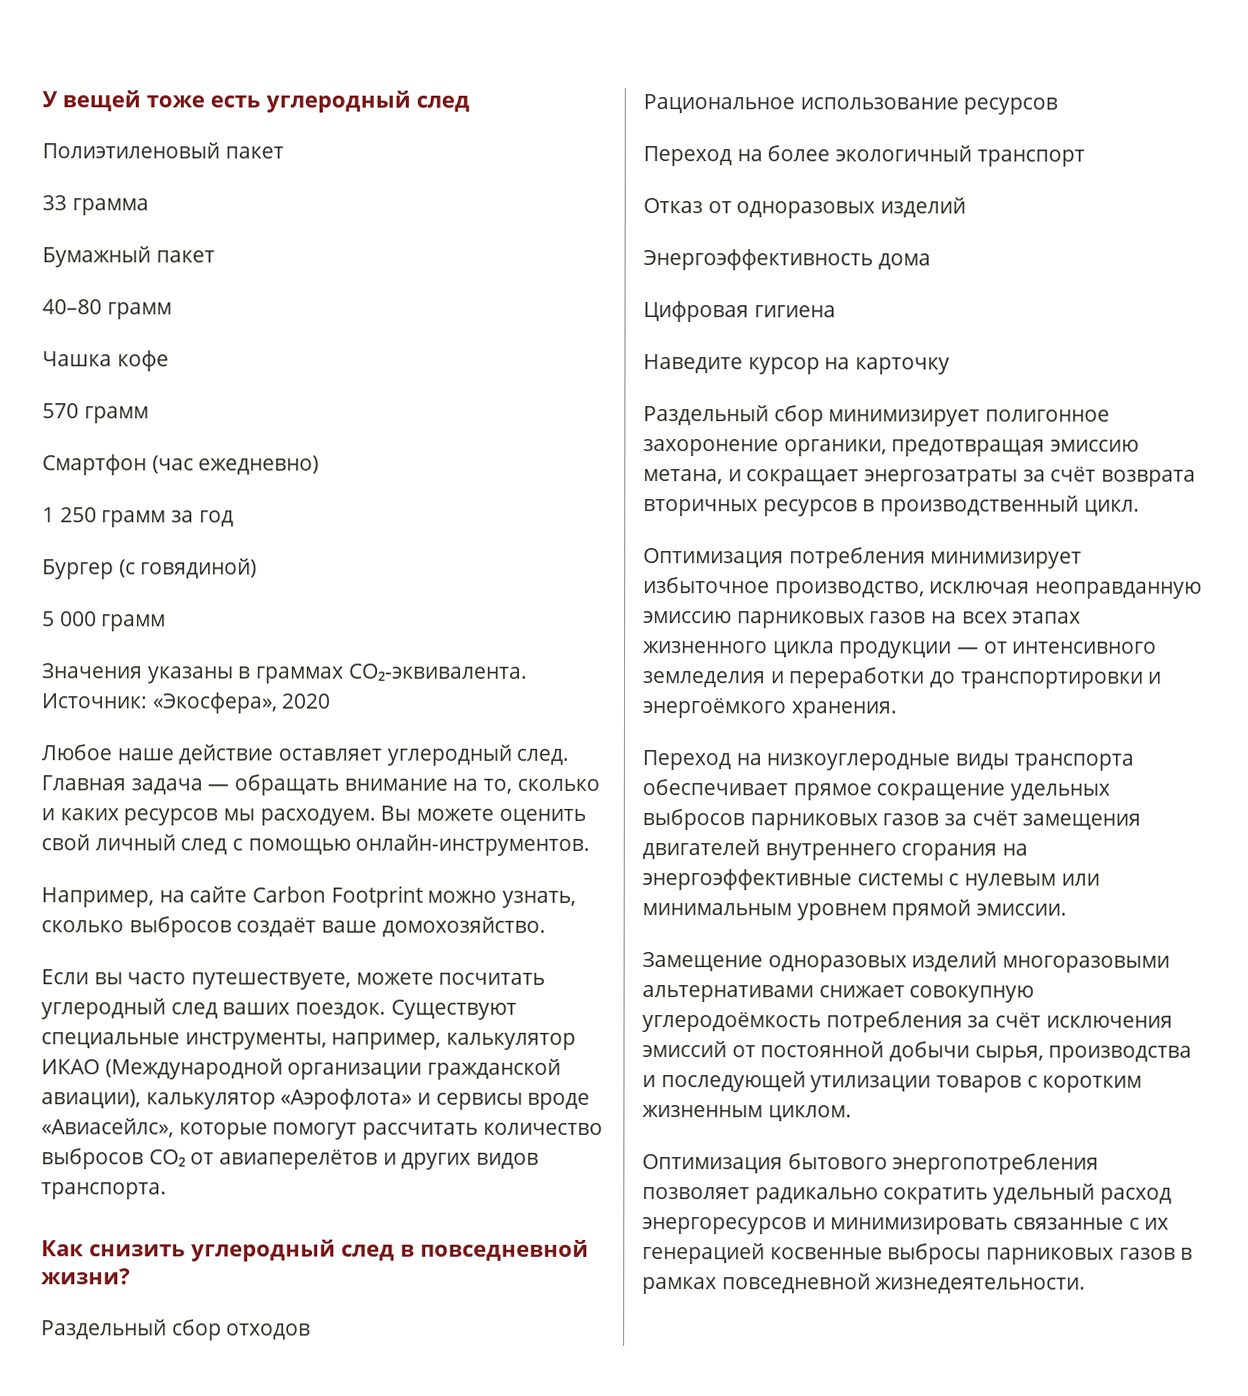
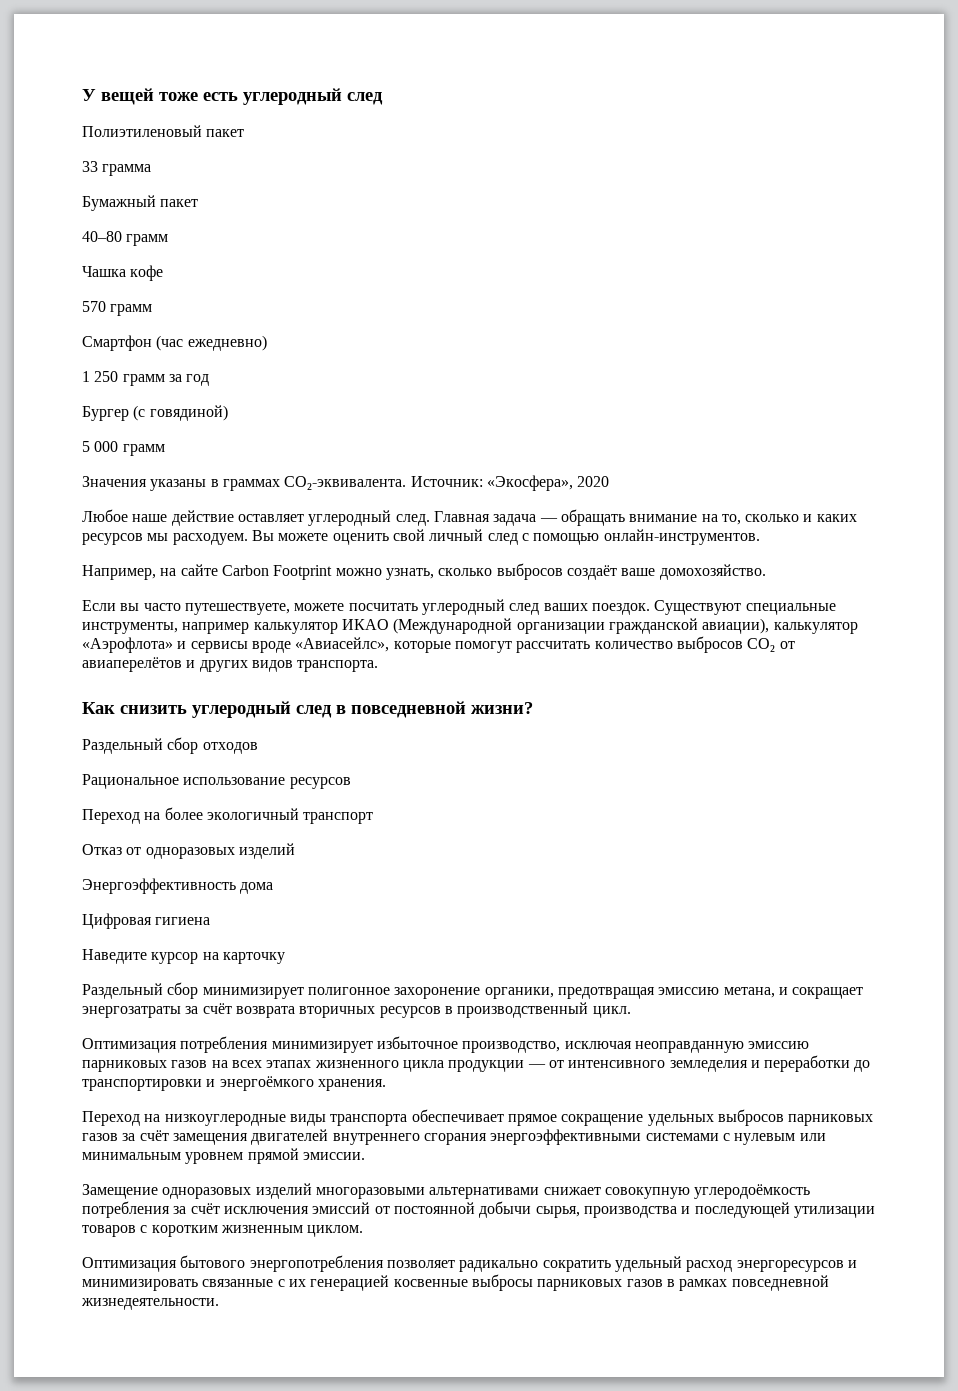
- Существуют специальные инструменты, например, калькулятор ИКАО (Международной организации гражданской авиации), калькулятор «Аэрофлота» и сервисы вроде «Авиасейлс», которые помогут рассчитать количество выбросов CO₂ от авиаперелётов и других видов транспорта.
+ Существуют специальные инструменты, например калькулятор ИКАО (Международной организации гражданской авиации), калькулятор «Аэрофлота» и сервисы вроде «Авиасейлс», которые помогут рассчитать количество выбросов CO₂ от авиаперелётов и других видов транспорта.
- Переход на низкоуглеродные виды транспорта обеспечивает прямое сокращение удельных выбросов парниковых газов за счёт замещения двигателей внутреннего сгорания на энергоэффективные системы с нулевым или минимальным уровнем прямой эмиссии.
+ Переход на низкоуглеродные виды транспорта обеспечивает прямое сокращение удельных выбросов парниковых газов за счёт замещения двигателей внутреннего сгорания энергоэффективными системами с нулевым или минимальным уровнем прямой эмиссии.

